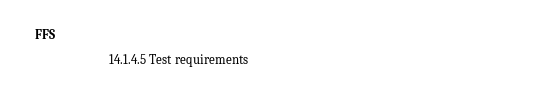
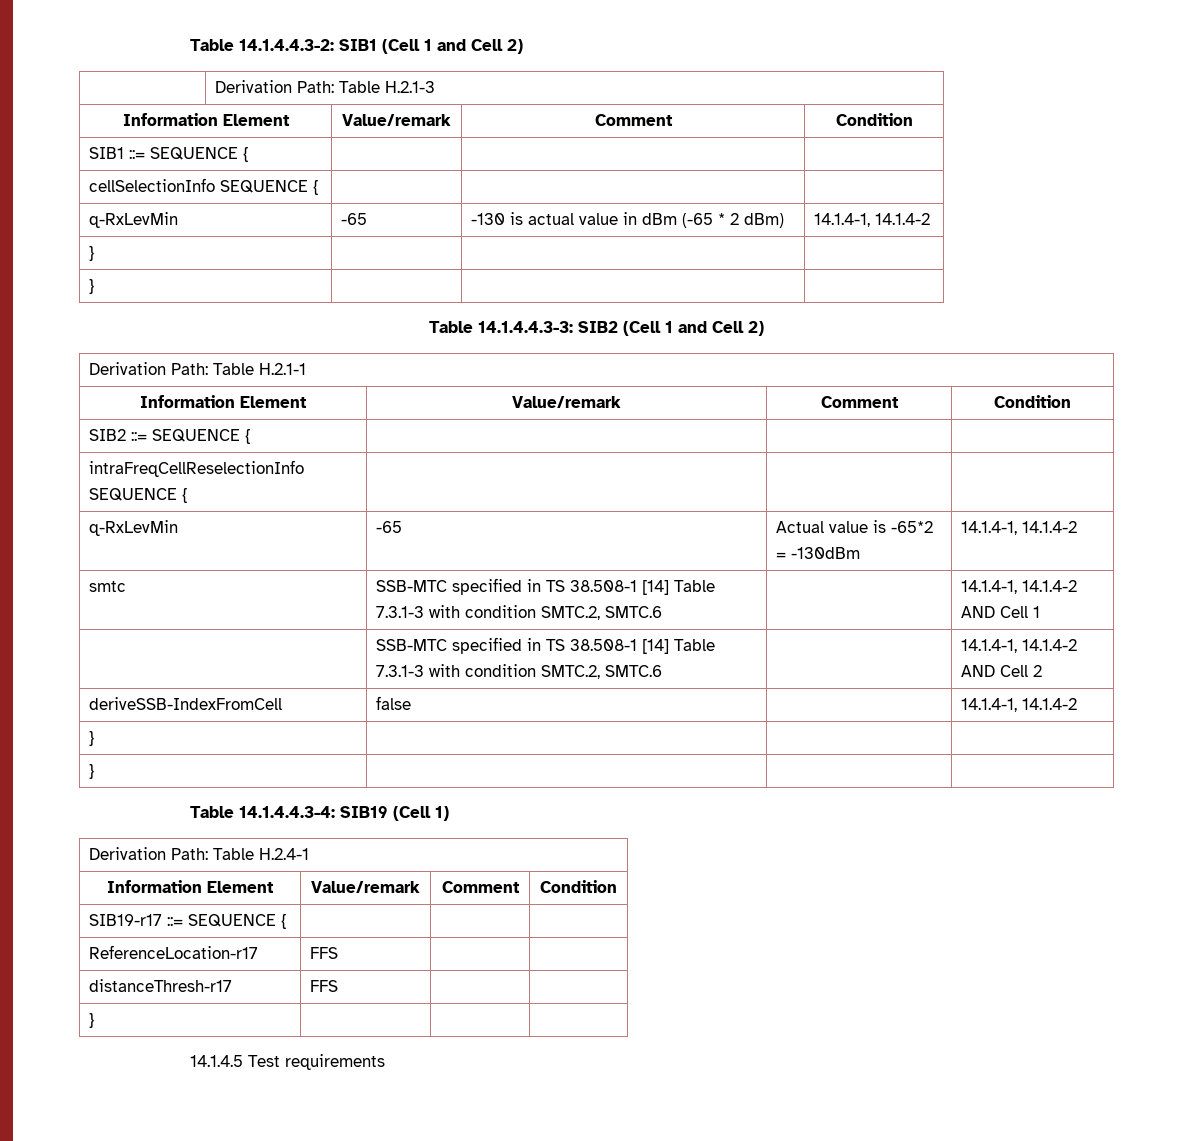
- FFS
+ Table 14.1.4.4.3-2: SIB1 (Cell 1 and Cell 2)
+ | Derivation Path: Table H.2.1-3
+ Information Element | Value/remark | Comment | Condition
+ SIB1 ::= SEQUENCE { | | |
+ cellSelectionInfo SEQUENCE { | | |
+ q-RxLevMin | -65 | -130 is actual value in dBm (-65 * 2 dBm) | 14.1.4-1, 14.1.4-2
+ } | | |
+ } | | |
+ Table 14.1.4.4.3-3: SIB2 (Cell 1 and Cell 2)
+ Derivation Path: Table H.2.1-1
+ Information Element | Value/remark | Comment | Condition
+ SIB2 ::= SEQUENCE { | | |
+ intraFreqCellReselectionInfo SEQUENCE { | | |
+ q-RxLevMin | -65 | Actual value is -65*2 = -130dBm | 14.1.4-1, 14.1.4-2
+ smtc | SSB-MTC specified in TS 38.508-1 [14] Table 7.3.1-3 with condition SMTC.2, SMTC.6 | | 14.1.4-1, 14.1.4-2 AND Cell 1
+ | SSB-MTC specified in TS 38.508-1 [14] Table 7.3.1-3 with condition SMTC.2, SMTC.6 | | 14.1.4-1, 14.1.4-2 AND Cell 2
+ deriveSSB-IndexFromCell | false | | 14.1.4-1, 14.1.4-2
+ } | | |
+ } | | |
+ Table 14.1.4.4.3-4: SIB19 (Cell 1)
+ Derivation Path: Table H.2.4-1
+ Information Element | Value/remark | Comment | Condition
+ SIB19-r17 ::= SEQUENCE { | | |
+ ReferenceLocation-r17 | FFS | |
+ distanceThresh-r17 | FFS | |
+ } | | |

